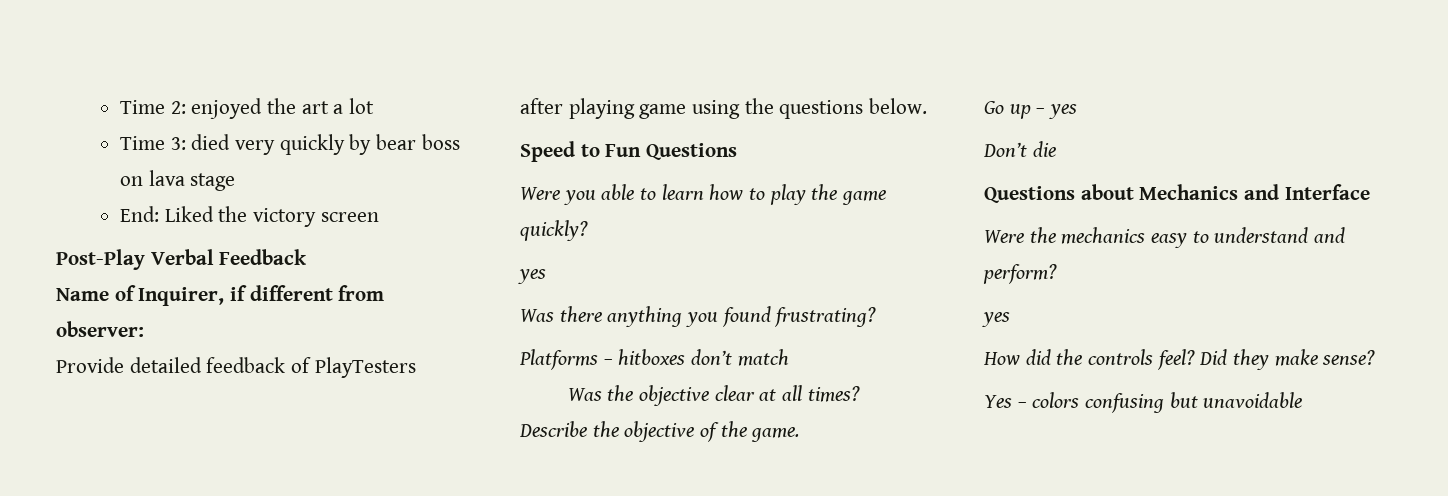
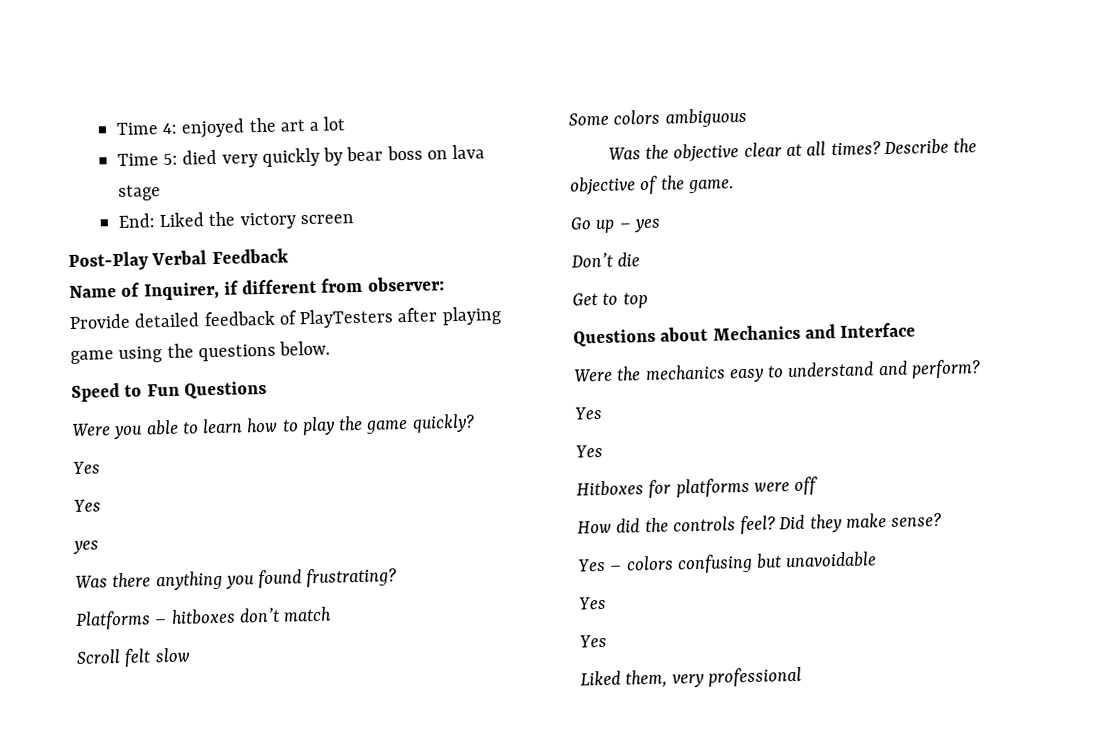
- Time 2: enjoyed the art a lot
+ Time 4: enjoyed the art a lot
- Time 3: died very quickly by bear boss on lava stage
+ Time 5: died very quickly by bear boss on lava stage
  Were you able to learn how to play the game quickly?
+ Yes
+ Yes
+ Scroll felt slow
+ Some colors ambiguous
+ Get to top
  Were the mechanics easy to understand and perform?
- yes
+ Yes
+ Yes
+ Hitboxes for platforms were off
  Yes – colors confusing but unavoidable
+ Yes
+ Yes
+ Liked them, very professional

